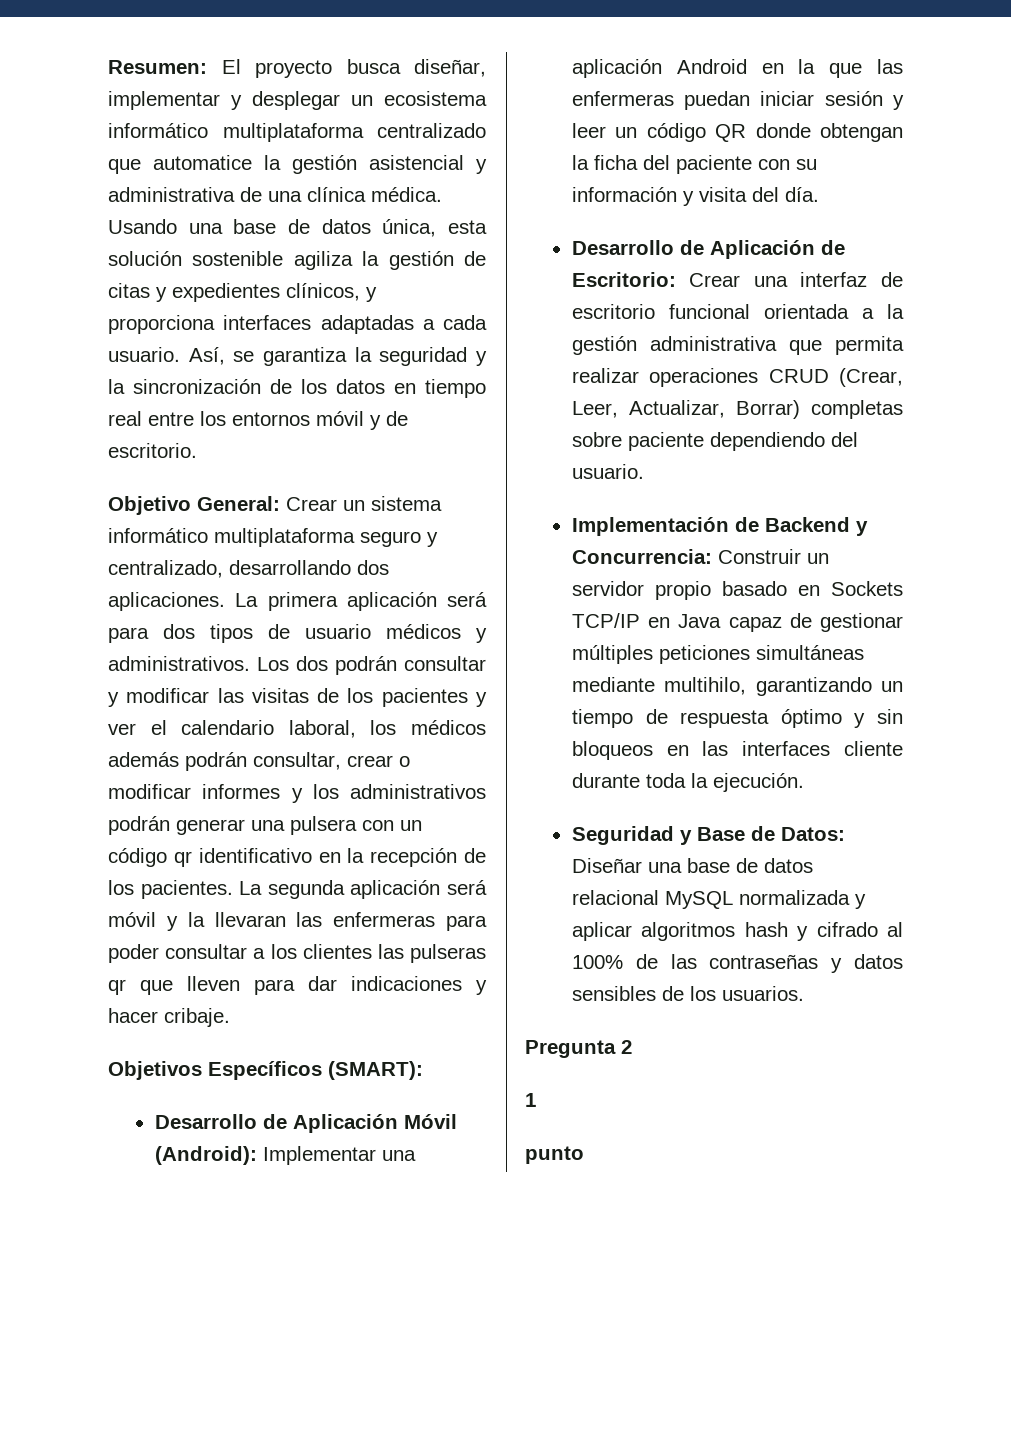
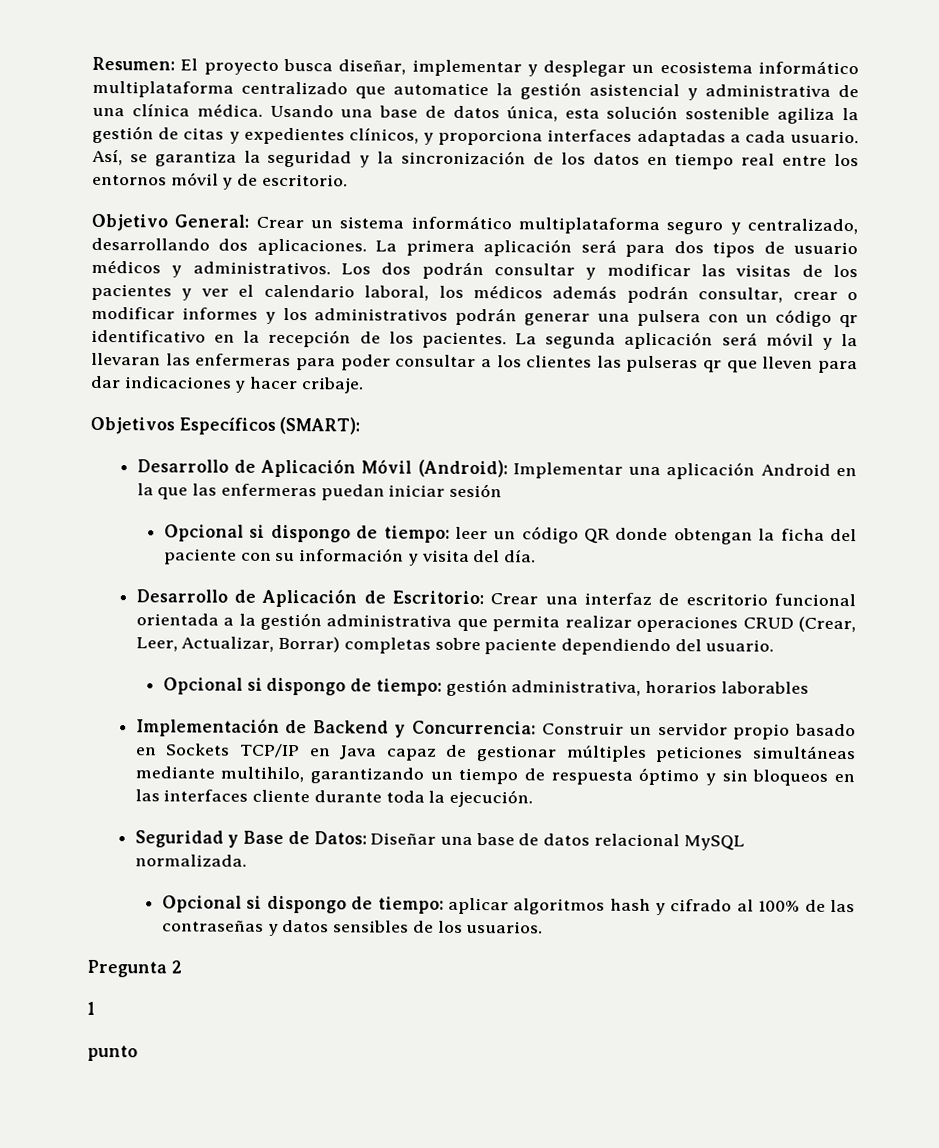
- Desarrollo de Aplicación Móvil (Android): Implementar una aplicación Android en la que las enfermeras puedan iniciar sesión y leer un código QR donde obtengan la ficha del paciente con su información y visita del día.
+ Desarrollo de Aplicación Móvil (Android): Implementar una aplicación Android en la que las enfermeras puedan iniciar sesión
+ Opcional si dispongo de tiempo: leer un código QR donde obtengan la ficha del paciente con su información y visita del día.
+ Opcional si dispongo de tiempo: gestión administrativa, horarios laborables
- Seguridad y Base de Datos: Diseñar una base de datos relacional MySQL normalizada y aplicar algoritmos hash y cifrado al 100% de las contraseñas y datos sensibles de los usuarios.
+ Seguridad y Base de Datos: Diseñar una base de datos relacional MySQL normalizada.
+ Opcional si dispongo de tiempo: aplicar algoritmos hash y cifrado al 100% de las contraseñas y datos sensibles de los usuarios.

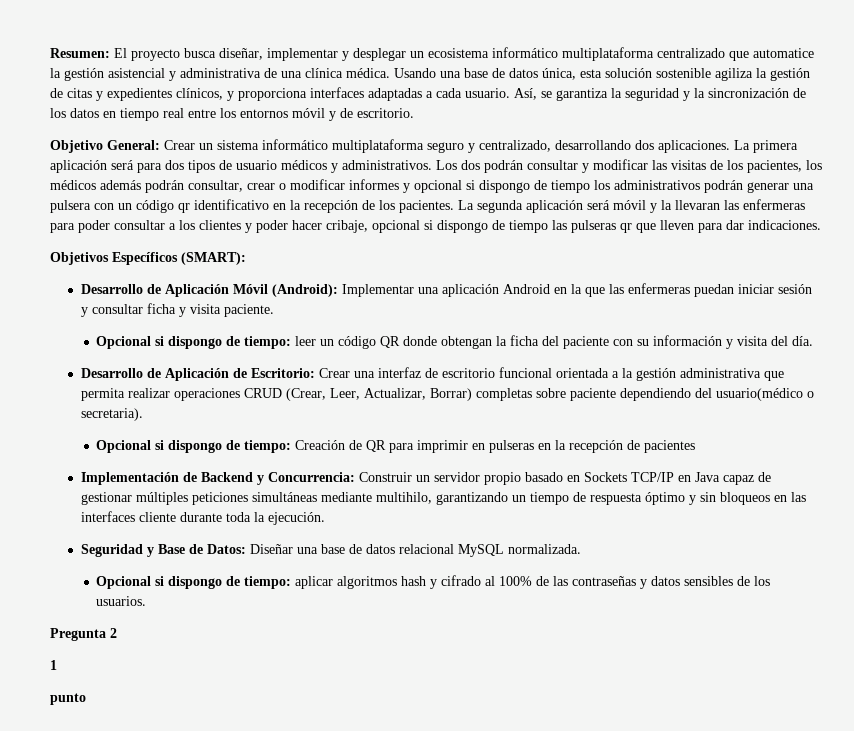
- Los dos podrán consultar y modificar las visitas de los pacientes y ver el calendario laboral, los médicos además podrán consultar, crear o modificar informes y los administrativos podrán generar una pulsera con un código qr identificativo en la recepción de los pacientes.
+ Los dos podrán consultar y modificar las visitas de los pacientes, los médicos además podrán consultar, crear o modificar informes y opcional si dispongo de tiempo los administrativos podrán generar una pulsera con un código qr identificativo en la recepción de los pacientes.
- La segunda aplicación será móvil y la llevaran las enfermeras para poder consultar a los clientes las pulseras qr que lleven para dar indicaciones y hacer cribaje.
+ La segunda aplicación será móvil y la llevaran las enfermeras para poder consultar a los clientes y poder hacer cribaje, opcional si dispongo de tiempo las pulseras qr que lleven para dar indicaciones.
- Desarrollo de Aplicación Móvil (Android): Implementar una aplicación Android en la que las enfermeras puedan iniciar sesión
+ Desarrollo de Aplicación Móvil (Android): Implementar una aplicación Android en la que las enfermeras puedan iniciar sesión y consultar ficha y visita paciente.
- Desarrollo de Aplicación de Escritorio: Crear una interfaz de escritorio funcional orientada a la gestión administrativa que permita realizar operaciones CRUD (Crear, Leer, Actualizar, Borrar) completas sobre paciente dependiendo del usuario.
- Opcional si dispongo de tiempo: gestión administrativa, horarios laborables
+ Desarrollo de Aplicación de Escritorio: Crear una interfaz de escritorio funcional orientada a la gestión administrativa que permita realizar operaciones CRUD (Crear, Leer, Actualizar, Borrar) completas sobre paciente dependiendo del usuario(médico o secretaria).
+ Opcional si dispongo de tiempo: Creación de QR para imprimir en pulseras en la recepción de pacientes

